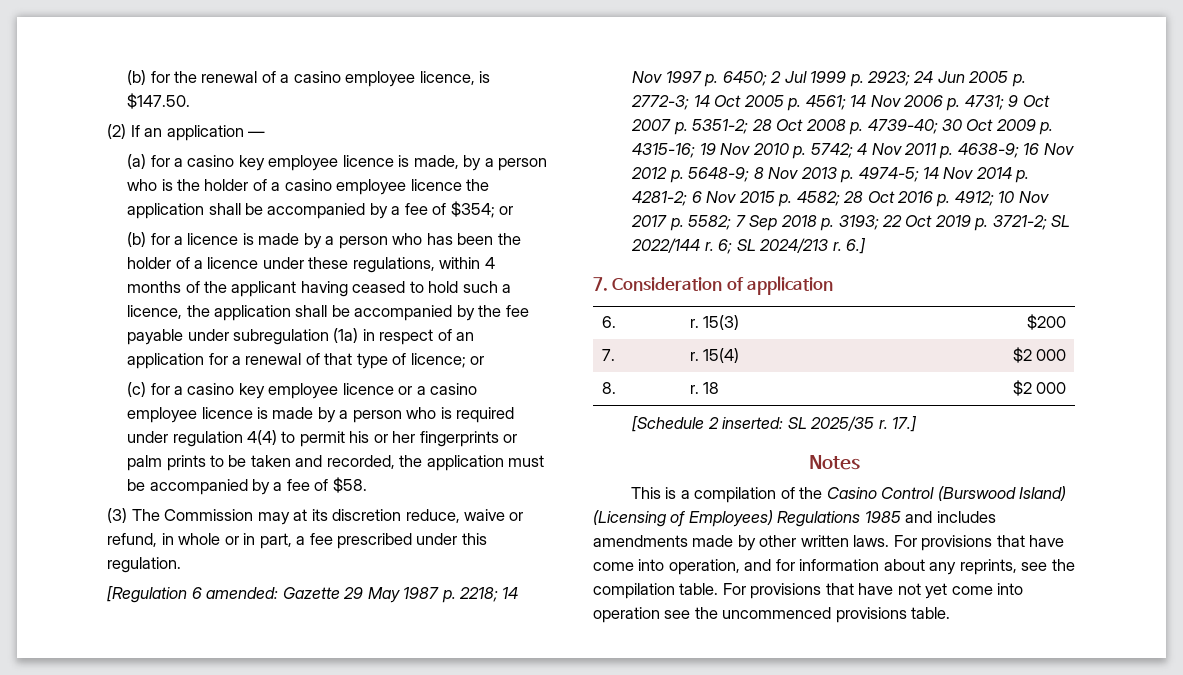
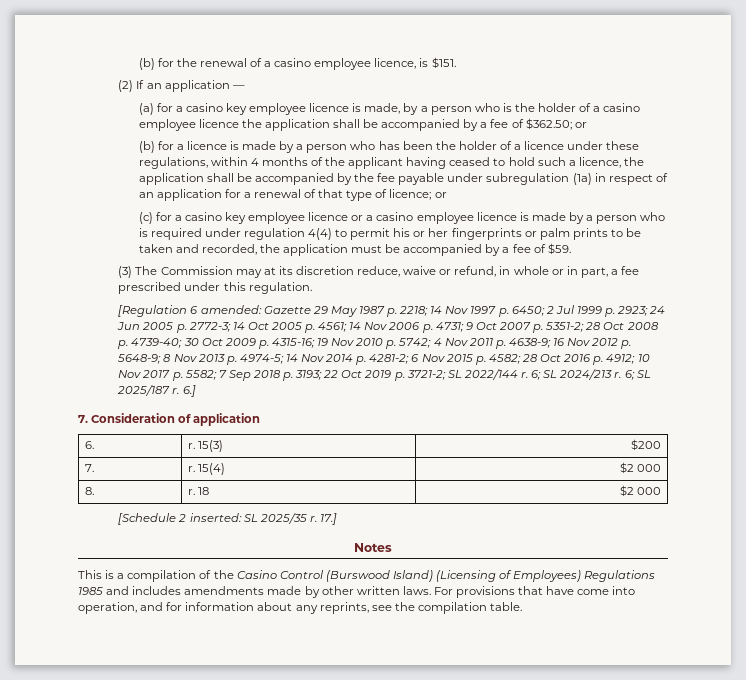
- (b) for the renewal of a casino employee licence, is $147.50.
+ (b) for the renewal of a casino employee licence, is $151.
- (a) for a casino key employee licence is made, by a person who is the holder of a casino employee licence the application shall be accompanied by a fee of $354; or
+ (a) for a casino key employee licence is made, by a person who is the holder of a casino employee licence the application shall be accompanied by a fee of $362.50; or
- (c) for a casino key employee licence or a casino employee licence is made by a person who is required under regulation 4(4) to permit his or her fingerprints or palm prints to be taken and recorded, the application must be accompanied by a fee of $58.
+ (c) for a casino key employee licence or a casino employee licence is made by a person who is required under regulation 4(4) to permit his or her fingerprints or palm prints to be taken and recorded, the application must be accompanied by a fee of $59.
+ 6; SL 2025/187 r.
- For provisions that have not yet come into operation see the uncommenced provisions table.

